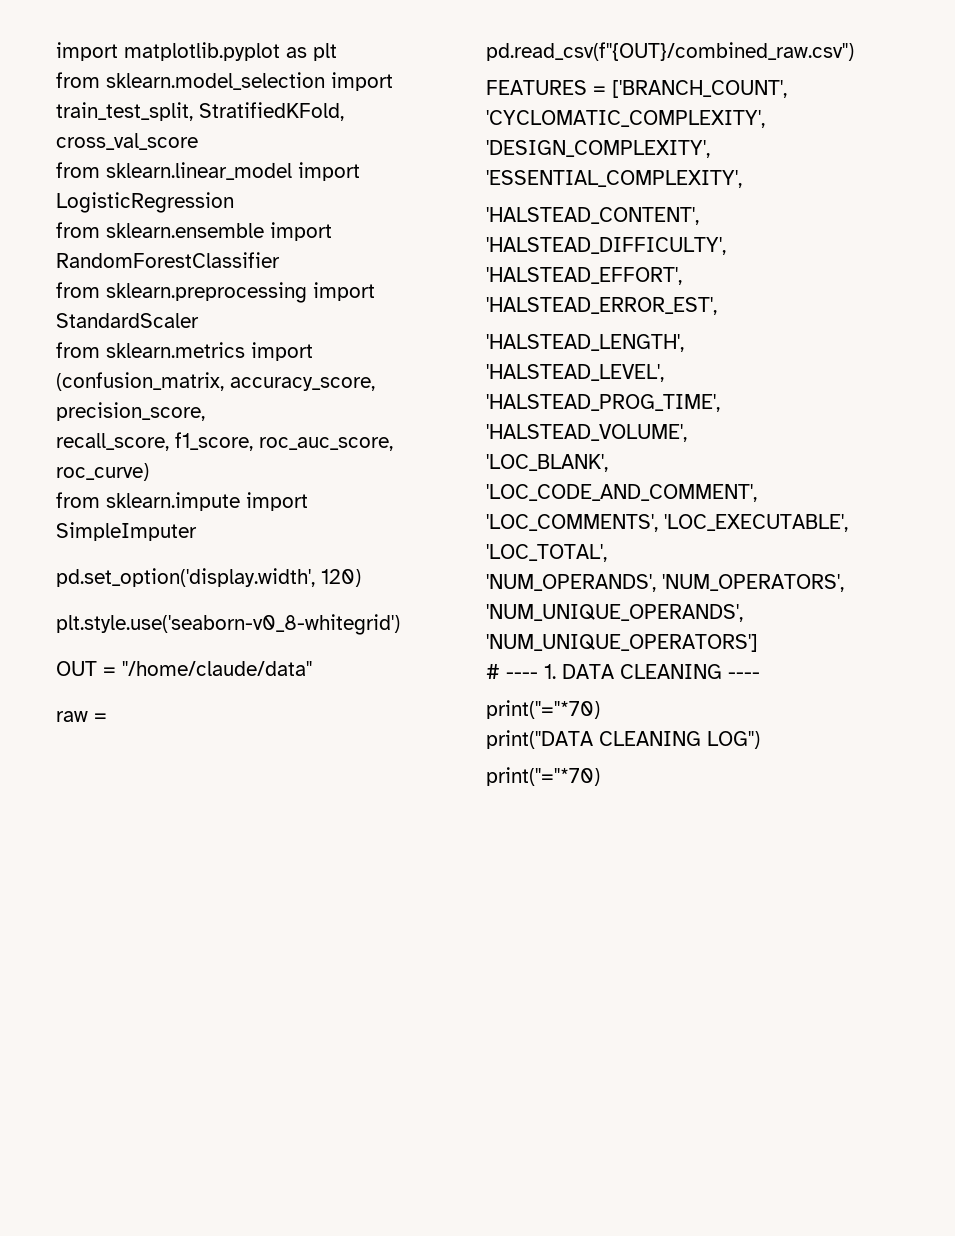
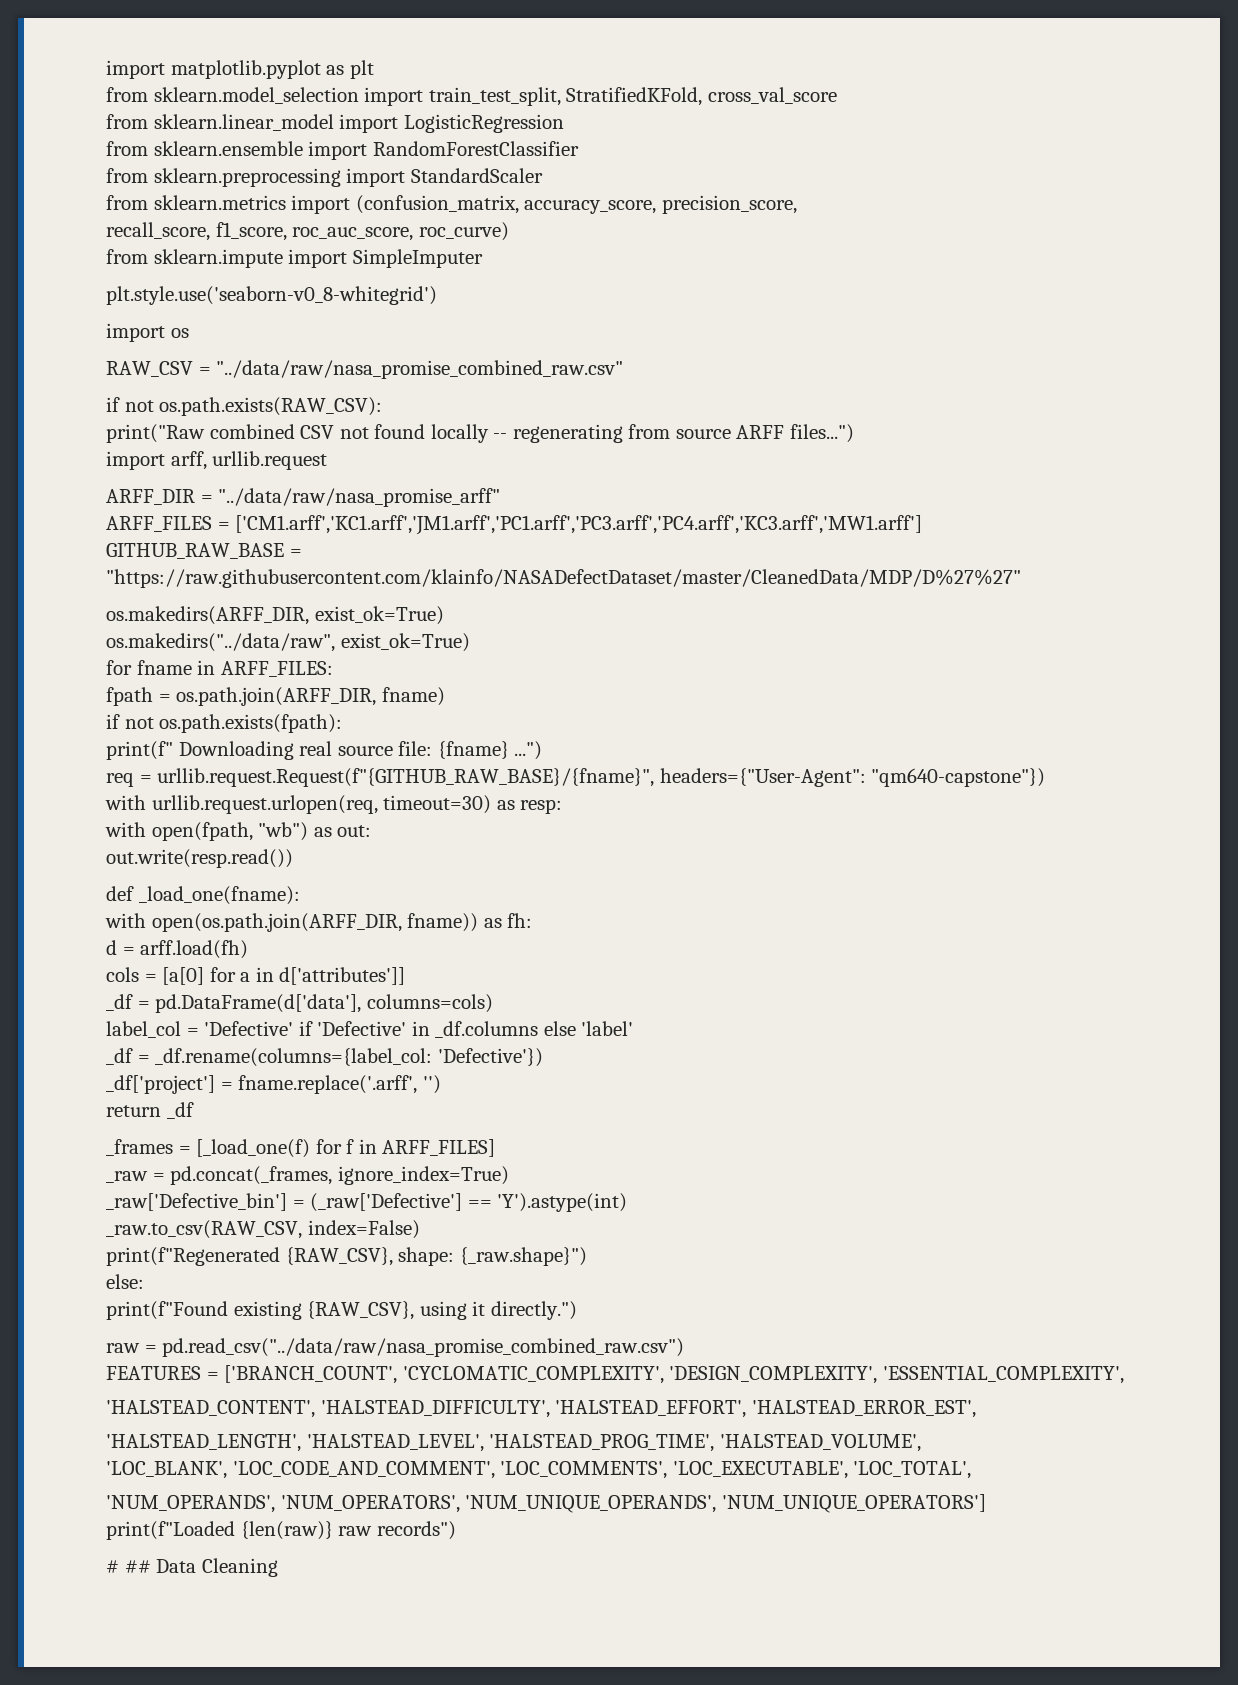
- pd.set_option('display.width', 120)
- OUT = "/home/claude/data"
+ import os
+ RAW_CSV = "../data/raw/nasa_promise_combined_raw.csv"
+ if not os.path.exists(RAW_CSV):
+ print("Raw combined CSV not found locally -- regenerating from source ARFF files...")
+ import arff, urllib.request
+ ARFF_DIR = "../data/raw/nasa_promise_arff"
+ ARFF_FILES = ['CM1.arff','KC1.arff','JM1.arff','PC1.arff','PC3.arff','PC4.arff','KC3.arff','MW1.arff']
+ GITHUB_RAW_BASE = "https://raw.githubusercontent.com/klainfo/NASADefectDataset/master/CleanedData/MDP/D%27%27"
+ os.makedirs(ARFF_DIR, exist_ok=True)
+ os.makedirs("../data/raw", exist_ok=True)
+ for fname in ARFF_FILES:
+ fpath = os.path.join(ARFF_DIR, fname)
+ if not os.path.exists(fpath):
+ print(f" Downloading real source file: {fname} ...")
+ req = urllib.request.Request(f"{GITHUB_RAW_BASE}/{fname}", headers={"User-Agent": "qm640-capstone"})
+ with urllib.request.urlopen(req, timeout=30) as resp:
+ with open(fpath, "wb") as out:
+ out.write(resp.read())
+ def _load_one(fname):
+ with open(os.path.join(ARFF_DIR, fname)) as fh:
+ d = arff.load(fh)
+ cols = [a[0] for a in d['attributes']]
+ _df = pd.DataFrame(d['data'], columns=cols)
+ label_col = 'Defective' if 'Defective' in _df.columns else 'label'
+ _df = _df.rename(columns={label_col: 'Defective'})
+ _df['project'] = fname.replace('.arff', '')
+ return _df
+ _frames = [_load_one(f) for f in ARFF_FILES]
+ _raw = pd.concat(_frames, ignore_index=True)
+ _raw['Defective_bin'] = (_raw['Defective'] == 'Y').astype(int)
+ _raw.to_csv(RAW_CSV, index=False)
+ print(f"Regenerated {RAW_CSV}, shape: {_raw.shape}")
+ else:
+ print(f"Found existing {RAW_CSV}, using it directly.")
- raw = pd.read_csv(f"{OUT}/combined_raw.csv")
+ raw = pd.read_csv("../data/raw/nasa_promise_combined_raw.csv")
- # ---- 1. DATA CLEANING ----
- print("="*70)
- print("DATA CLEANING LOG")
- print("="*70)
+ print(f"Loaded {len(raw)} raw records")
+ # ## Data Cleaning

